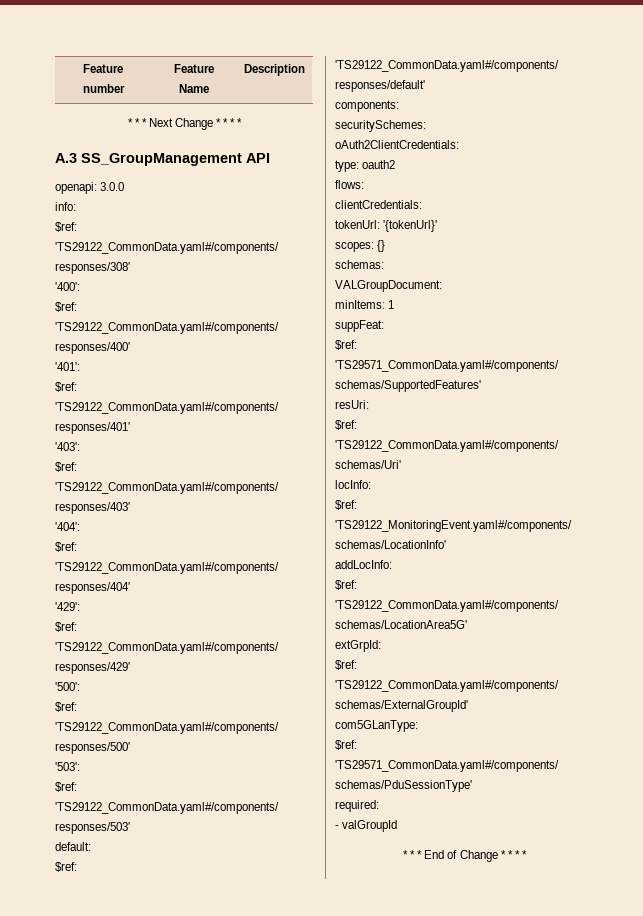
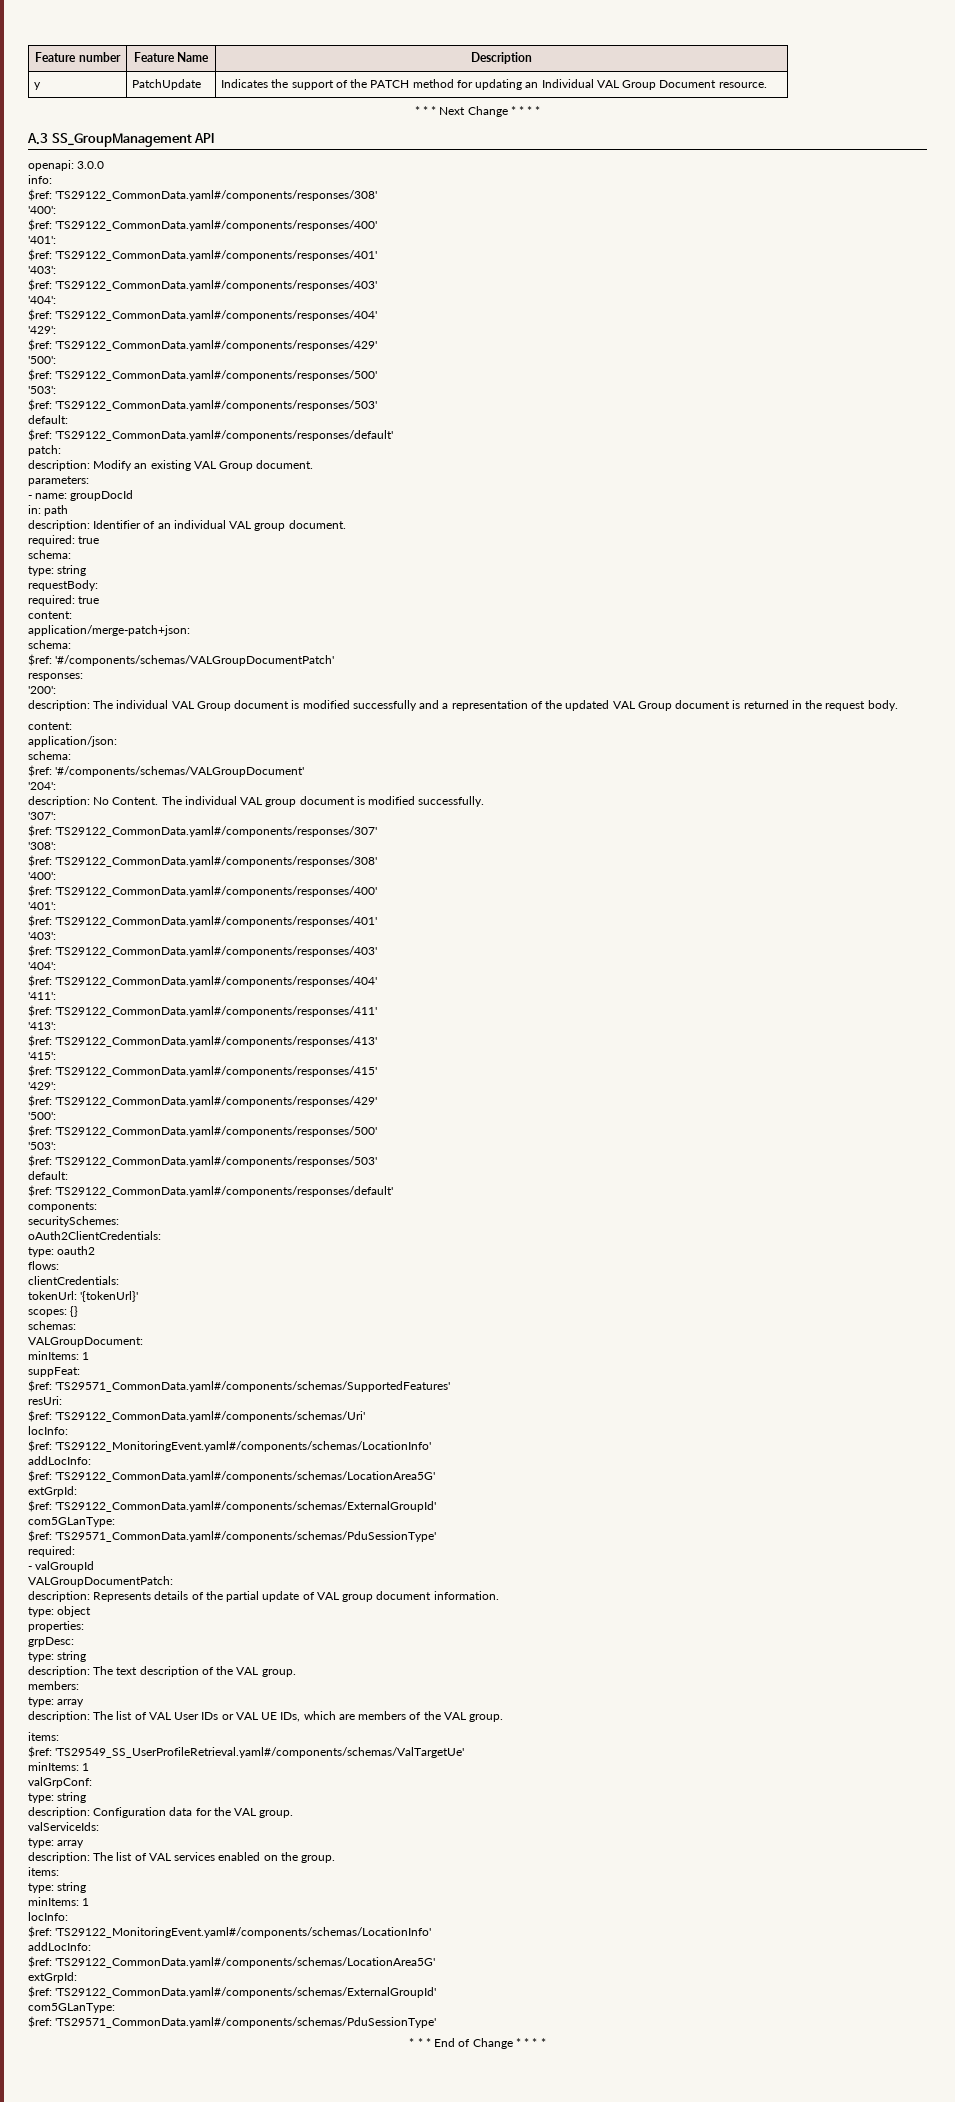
+ y | PatchUpdate | Indicates the support of the PATCH method for updating an Individual VAL Group Document resource.
+ patch:
+ description: Modify an existing VAL Group document.
+ parameters:
+ - name: groupDocId
+ in: path
+ description: Identifier of an individual VAL group document.
+ required: true
+ schema:
+ type: string
+ requestBody:
+ required: true
+ content:
+ application/merge-patch+json:
+ schema:
+ $ref: '#/components/schemas/VALGroupDocumentPatch'
+ responses:
+ '200':
+ description: The individual VAL Group document is modified successfully and a representation of the updated VAL Group document is returned in the request body.
+ content:
+ application/json:
+ schema:
+ $ref: '#/components/schemas/VALGroupDocument'
+ '204':
+ description: No Content. The individual VAL group document is modified successfully.
+ '307':
+ $ref: 'TS29122_CommonData.yaml#/components/responses/307'
+ '308':
+ $ref: 'TS29122_CommonData.yaml#/components/responses/308'
+ '400':
+ $ref: 'TS29122_CommonData.yaml#/components/responses/400'
+ '401':
+ $ref: 'TS29122_CommonData.yaml#/components/responses/401'
+ '403':
+ $ref: 'TS29122_CommonData.yaml#/components/responses/403'
+ '404':
+ $ref: 'TS29122_CommonData.yaml#/components/responses/404'
+ '411':
+ $ref: 'TS29122_CommonData.yaml#/components/responses/411'
+ '413':
+ $ref: 'TS29122_CommonData.yaml#/components/responses/413'
+ '415':
+ $ref: 'TS29122_CommonData.yaml#/components/responses/415'
+ '429':
+ $ref: 'TS29122_CommonData.yaml#/components/responses/429'
+ '500':
+ $ref: 'TS29122_CommonData.yaml#/components/responses/500'
+ '503':
+ $ref: 'TS29122_CommonData.yaml#/components/responses/503'
+ default:
+ $ref: 'TS29122_CommonData.yaml#/components/responses/default'
+ VALGroupDocumentPatch:
+ description: Represents details of the partial update of VAL group document information.
+ type: object
+ properties:
+ grpDesc:
+ type: string
+ description: The text description of the VAL group.
+ members:
+ type: array
+ description: The list of VAL User IDs or VAL UE IDs, which are members of the VAL group.
+ items:
+ $ref: 'TS29549_SS_UserProfileRetrieval.yaml#/components/schemas/ValTargetUe'
+ minItems: 1
+ valGrpConf:
+ type: string
+ description: Configuration data for the VAL group.
+ valServiceIds:
+ type: array
+ description: The list of VAL services enabled on the group.
+ items:
+ type: string
+ minItems: 1
+ locInfo:
+ $ref: 'TS29122_MonitoringEvent.yaml#/components/schemas/LocationInfo'
+ addLocInfo:
+ $ref: 'TS29122_CommonData.yaml#/components/schemas/LocationArea5G'
+ extGrpId:
+ $ref: 'TS29122_CommonData.yaml#/components/schemas/ExternalGroupId'
+ com5GLanType:
+ $ref: 'TS29571_CommonData.yaml#/components/schemas/PduSessionType'

